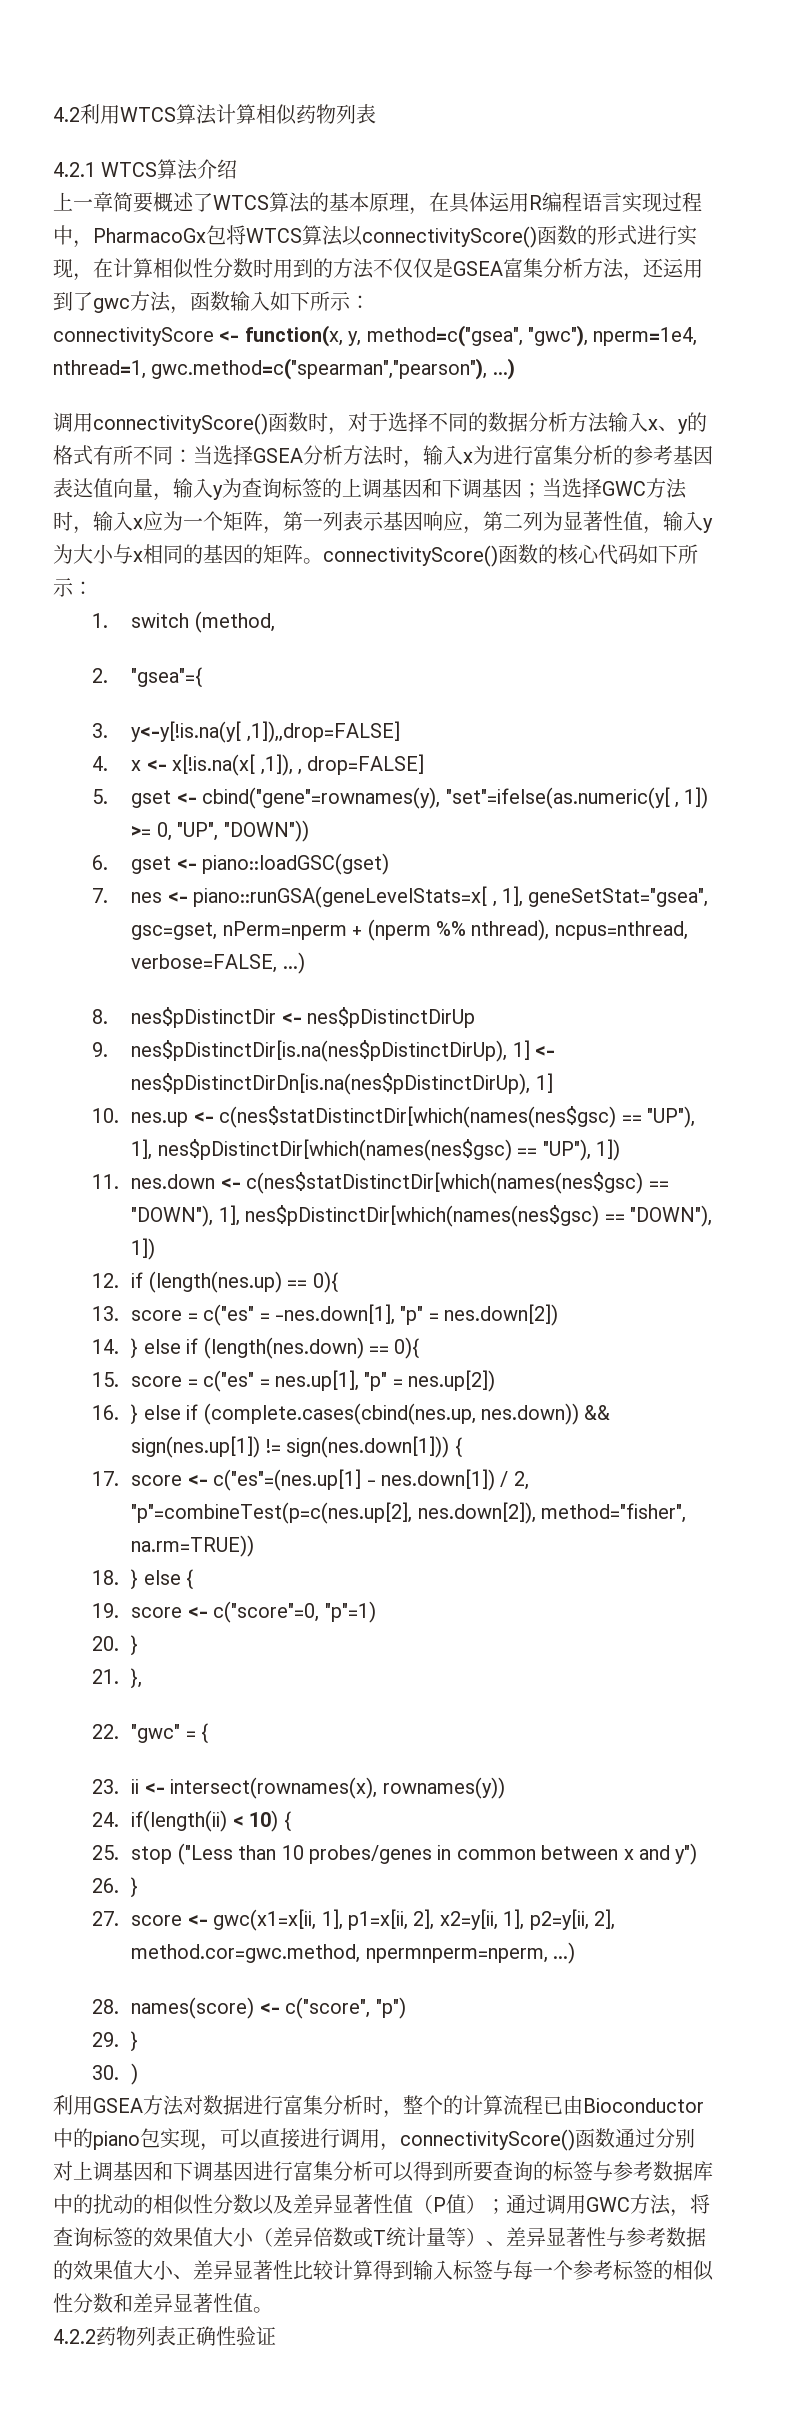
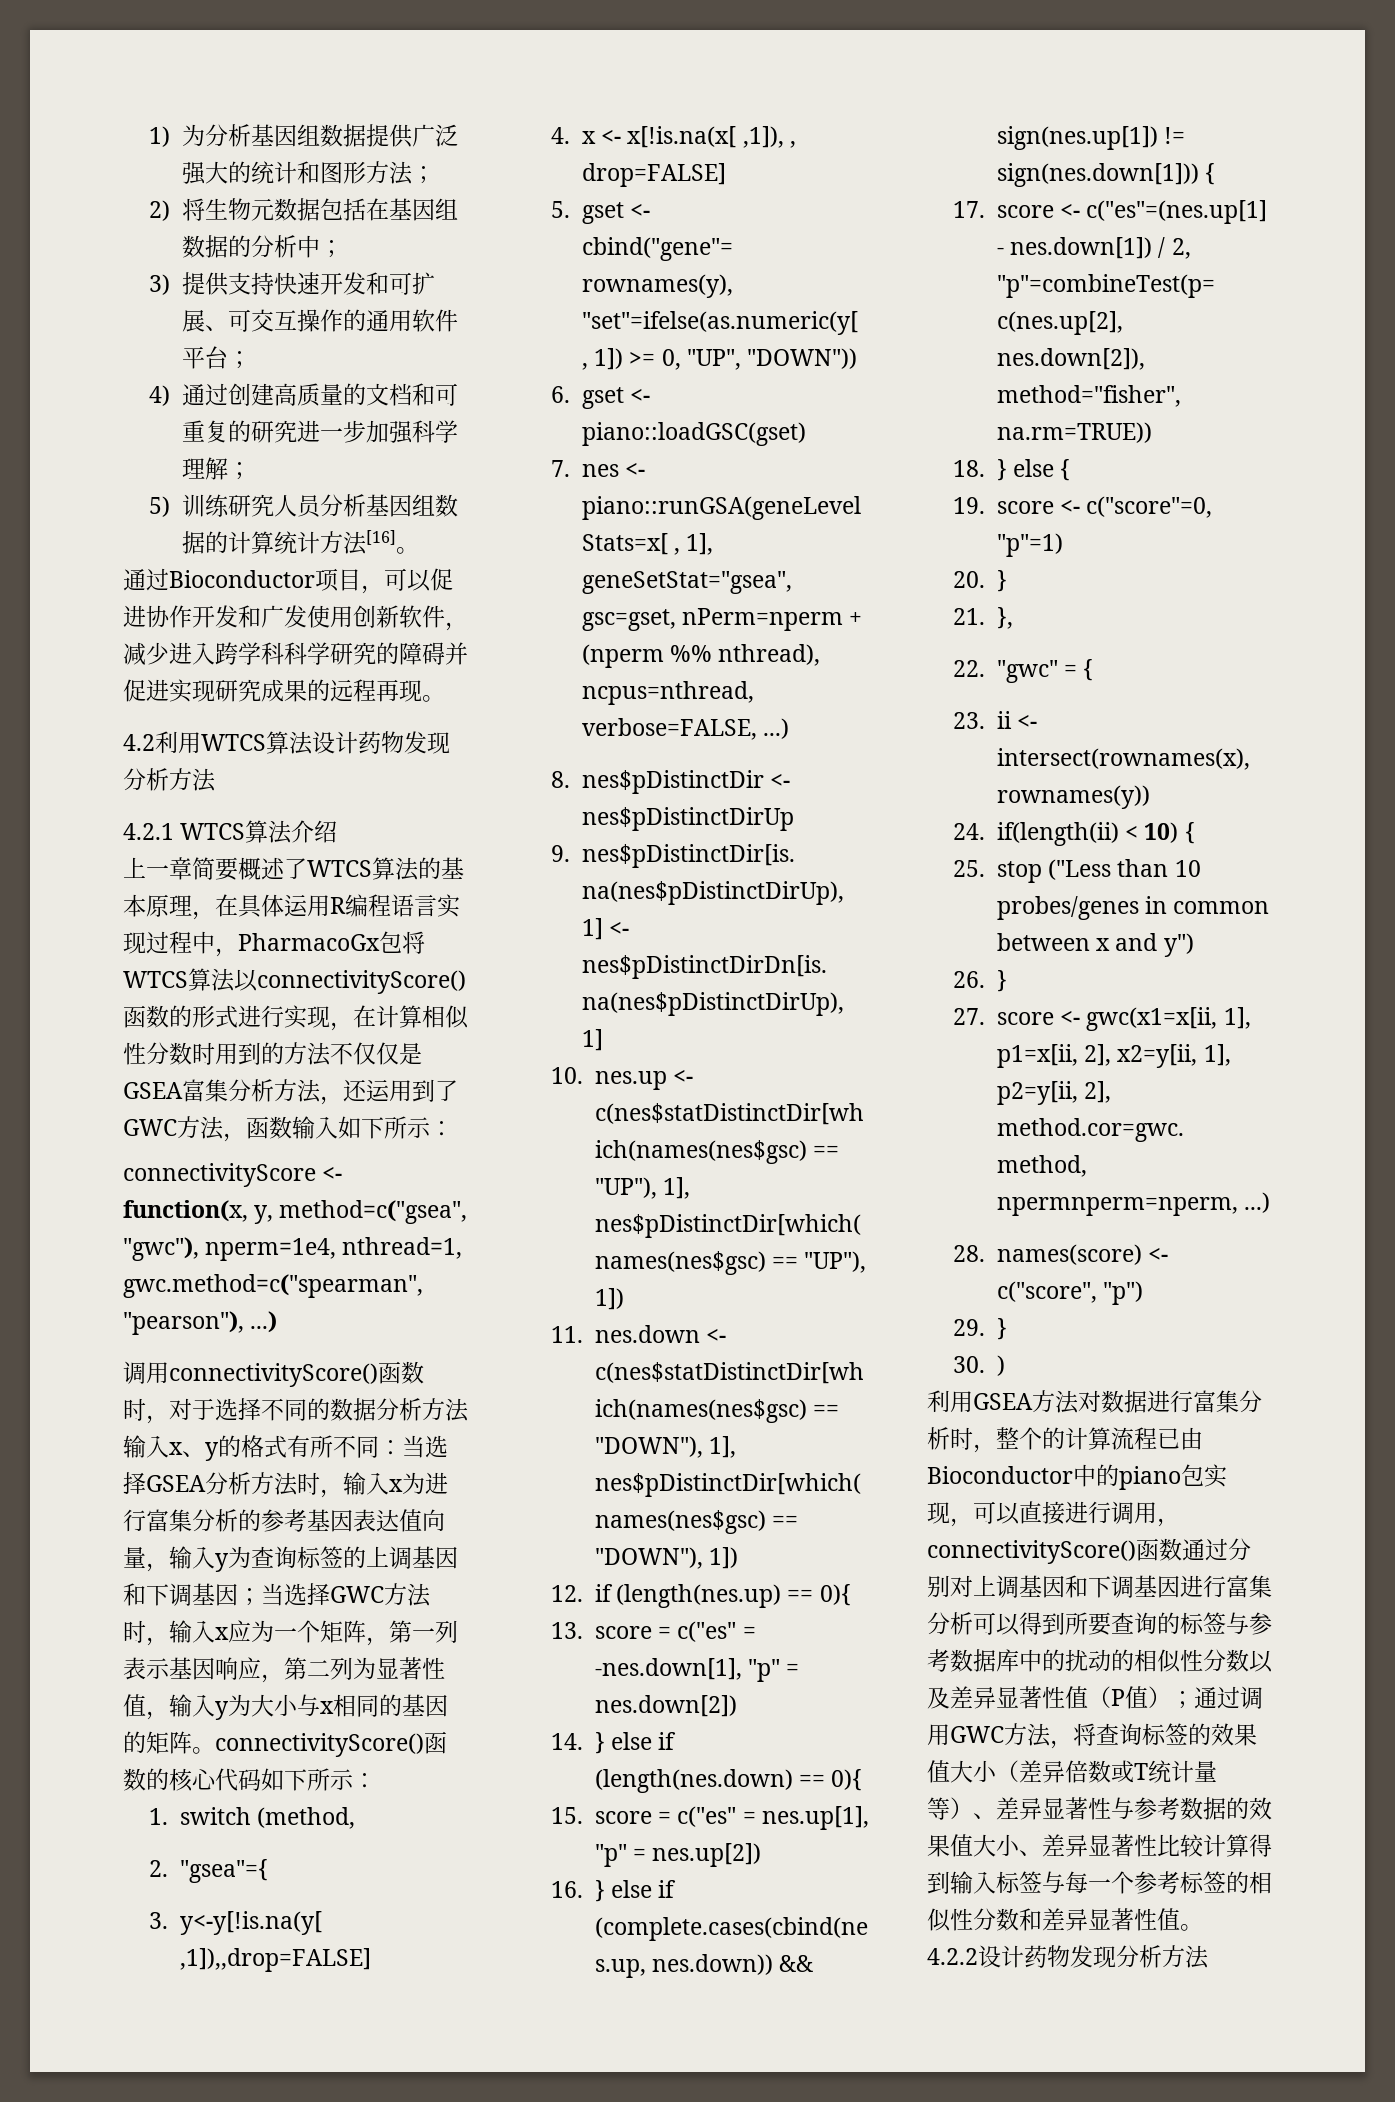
- 4.2利用WTCS算法计算相似药物列表
+ 1)为分析基因组数据提供广泛强大的统计和图形方法；
+ 2)将生物元数据包括在基因组数据的分析中；
+ 3)提供支持快速开发和可扩展、可交互操作的通用软件平台；
+ 4)通过创建高质量的文档和可重复的研究进一步加强科学理解；
+ 5)训练研究人员分析基因组数据的计算统计方法[16]。
+ 通过Bioconductor项目，可以促进协作开发和广发使用创新软件，减少进入跨学科科学研究的障碍并促进实现研究成果的远程再现。
+ 4.2利用WTCS算法设计药物发现分析方法
- 上一章简要概述了WTCS算法的基本原理，在具体运用R编程语言实现过程中，PharmacoGx包将WTCS算法以connectivityScore()函数的形式进行实现，在计算相似性分数时用到的方法不仅仅是GSEA富集分析方法，还运用到了gwc方法，函数输入如下所示：
+ 上一章简要概述了WTCS算法的基本原理，在具体运用R编程语言实现过程中，PharmacoGx包将WTCS算法以connectivityScore()函数的形式进行实现，在计算相似性分数时用到的方法不仅仅是GSEA富集分析方法，还运用到了GWC方法，函数输入如下所示：
- 4.2.2药物列表正确性验证
+ 4.2.2设计药物发现分析方法

